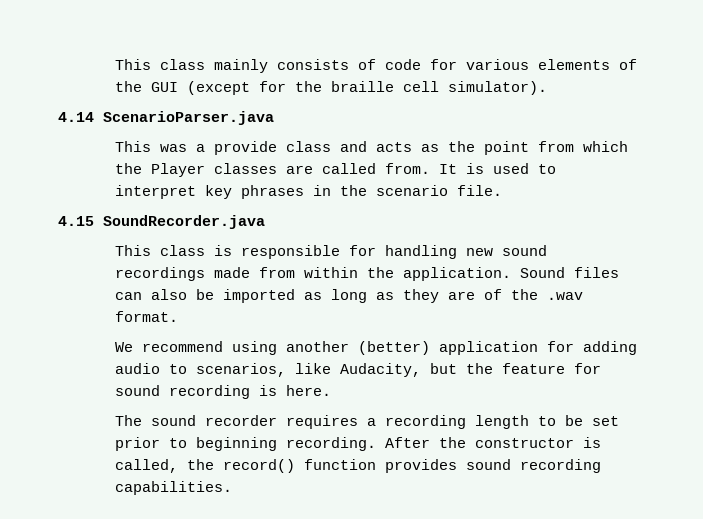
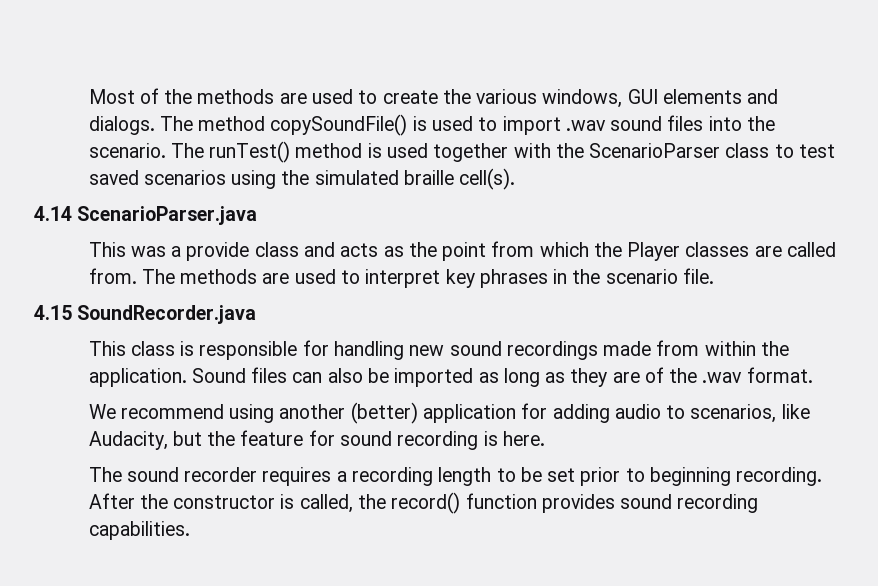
- This class mainly consists of code for various elements of the GUI (except for the braille cell simulator).
+ Most of the methods are used to create the various windows, GUI elements and dialogs. The method copySoundFile() is used to import .wav sound files into the scenario. The runTest() method is used together with the ScenarioParser class to test saved scenarios using the simulated braille cell(s).
- It is used to interpret key phrases in the scenario file.
+ The methods are used to interpret key phrases in the scenario file.

